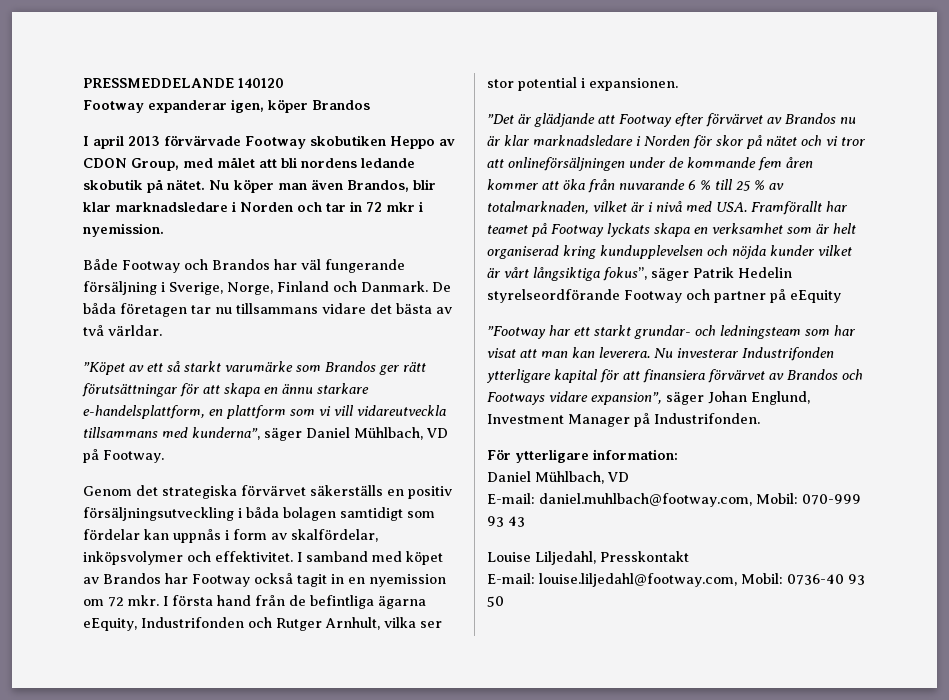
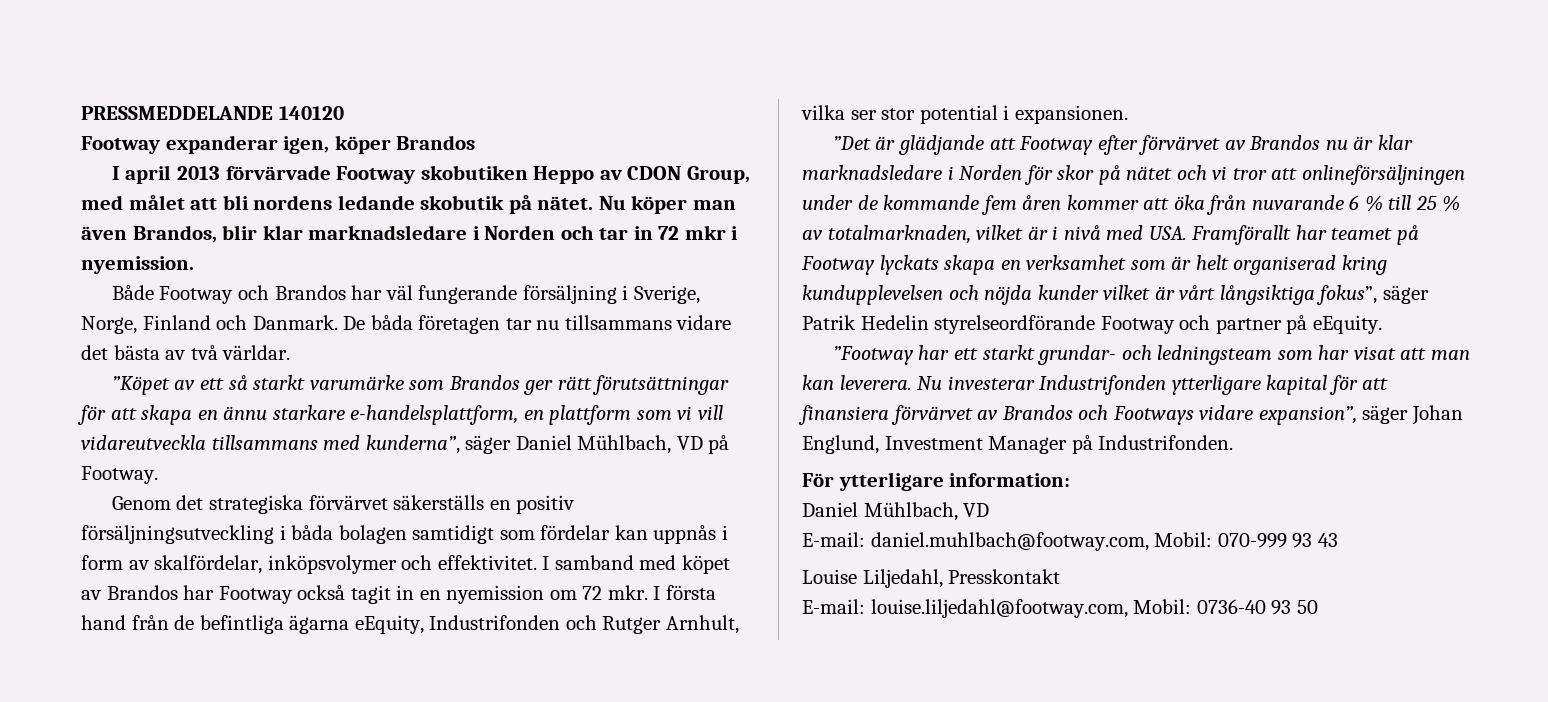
- ”Det är glädjande att Footway efter förvärvet av Brandos nu är klar marknadsledare i Norden för skor på nätet och vi tror att onlineförsäljningen under de kommande fem åren kommer att öka från nuvarande 6 % till 25 % av totalmarknaden, vilket är i nivå med USA. Framförallt har teamet på Footway lyckats skapa en verksamhet som är helt organiserad kring kundupplevelsen och nöjda kunder vilket är vårt långsiktiga fokus”, säger Patrik Hedelin styrelseordförande Footway och partner på eEquity
+ ”Det är glädjande att Footway efter förvärvet av Brandos nu är klar marknadsledare i Norden för skor på nätet och vi tror att onlineförsäljningen under de kommande fem åren kommer att öka från nuvarande 6 % till 25 % av totalmarknaden, vilket är i nivå med USA. Framförallt har teamet på Footway lyckats skapa en verksamhet som är helt organiserad kring kundupplevelsen och nöjda kunder vilket är vårt långsiktiga fokus”, säger Patrik Hedelin styrelseordförande Footway och partner på eEquity.

